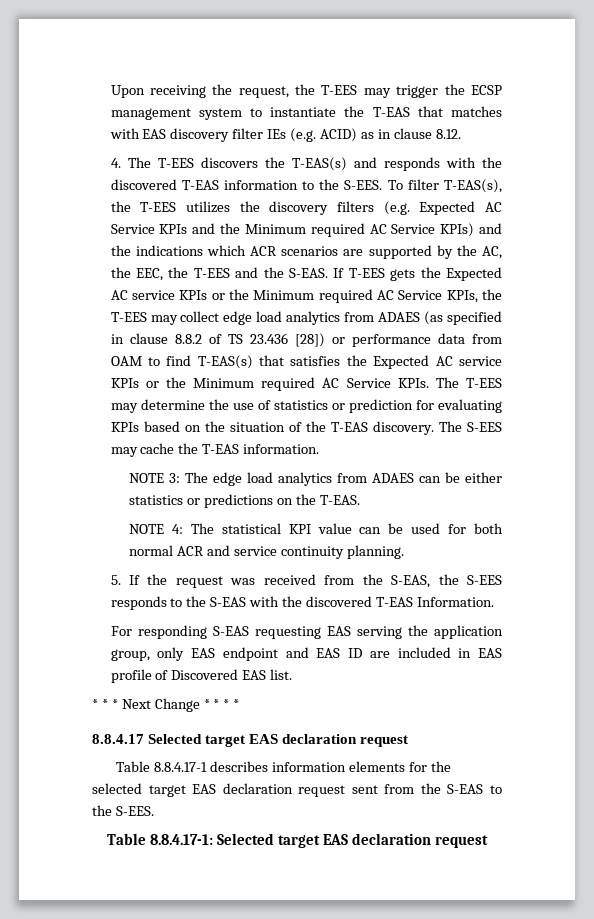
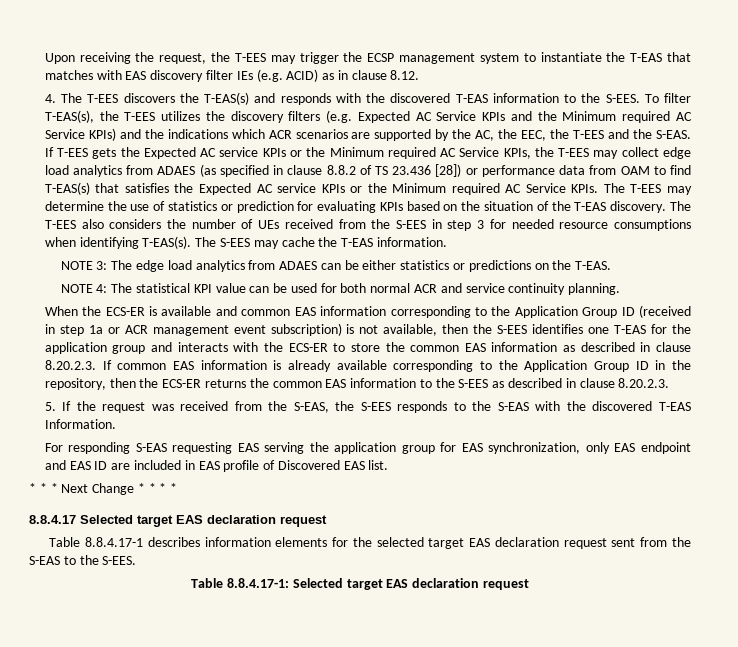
- The S-EES may cache the T-EAS information.
+ The T-EES also considers the number of UEs received from the S-EES in step 3 for needed resource consumptions when identifying T-EAS(s). The S-EES may cache the T-EAS information.
+ When the ECS-ER is available and common EAS information corresponding to the Application Group ID (received in step 1a or ACR management event subscription) is not available, then the S-EES identifies one T-EAS for the application group and interacts with the ECS-ER to store the common EAS information as described in clause 8.20.2.3. If common EAS information is already available corresponding to the Application Group ID in the repository, then the ECS-ER returns the common EAS information to the S-EES as described in clause 8.20.2.3.
- For responding S-EAS requesting EAS serving the application group, only EAS endpoint and EAS ID are included in EAS profile of Discovered EAS list.
+ For responding S-EAS requesting EAS serving the application group for EAS synchronization, only EAS endpoint and EAS ID are included in EAS profile of Discovered EAS list.

